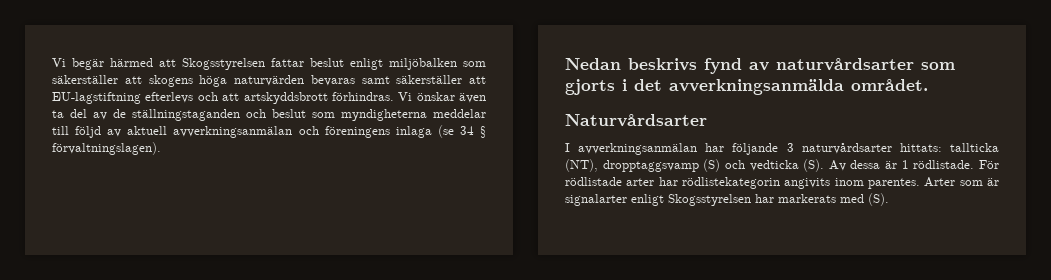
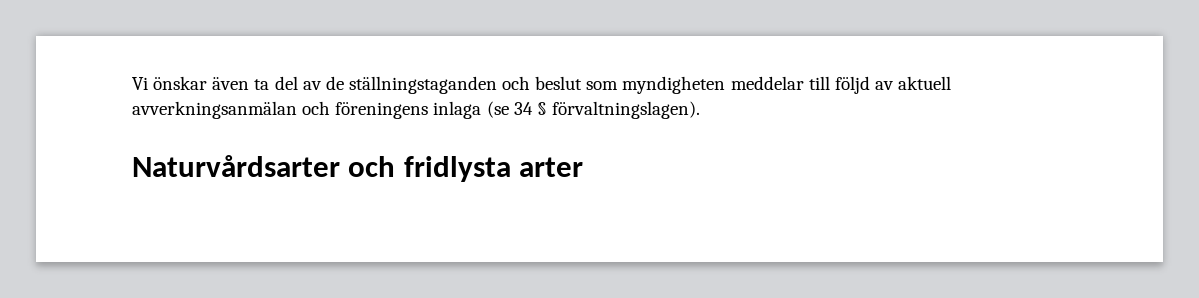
- Vi begär härmed att Skogsstyrelsen fattar beslut enligt miljöbalken som säkerställer att skogens höga naturvärden bevaras samt säkerställer att EU-lagstiftning efterlevs och att artskyddsbrott förhindras. Vi önskar även ta del av de ställningstaganden och beslut som myndigheterna meddelar till följd av aktuell avverkningsanmälan och föreningens inlaga (se 34 § förvaltningslagen).
+ Vi önskar även ta del av de ställningstaganden och beslut som myndigheten meddelar till följd av aktuell avverkningsanmälan och föreningens inlaga (se 34 § förvaltningslagen).
- Nedan beskrivs fynd av naturvårdsarter som gjorts i det avverkningsanmälda området.
- Naturvårdsarter
- I avverkningsanmälan har följande 3 naturvårdsarter hittats: tallticka (NT), dropptaggsvamp (S) och vedticka (S). Av dessa är 1 rödlistade. För rödlistade arter har rödlistekategorin angivits inom parentes. Arter som är signalarter enligt Skogsstyrelsen har markerats med (S).
+ Naturvårdsarter och fridlysta arter

